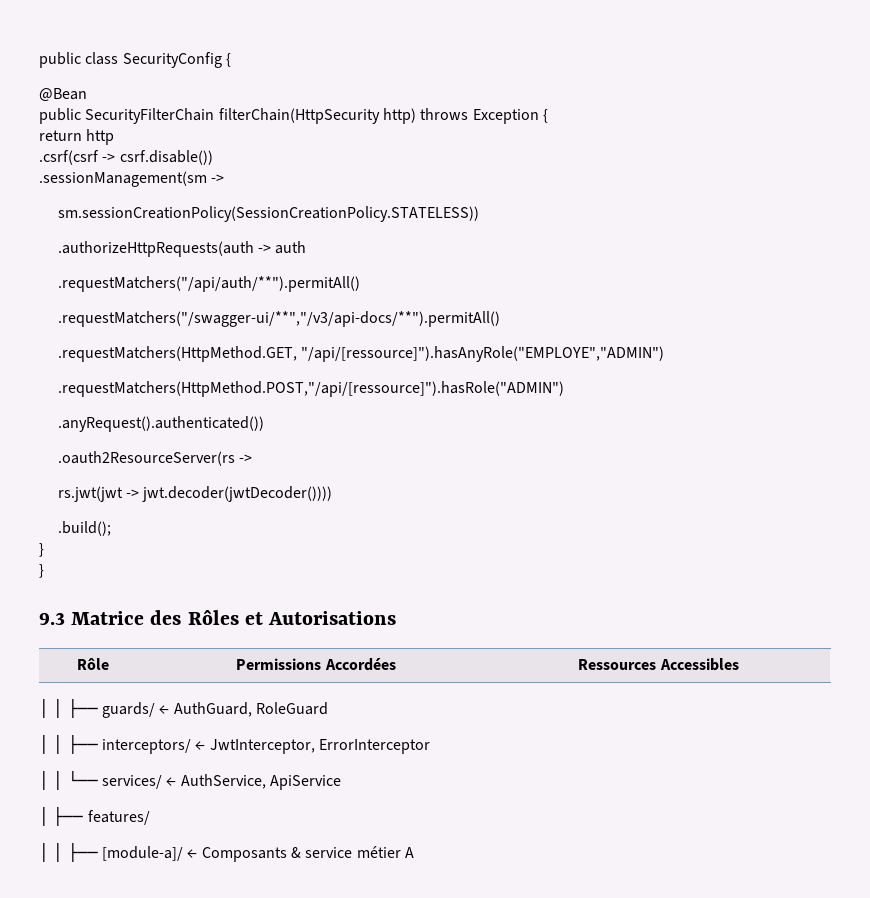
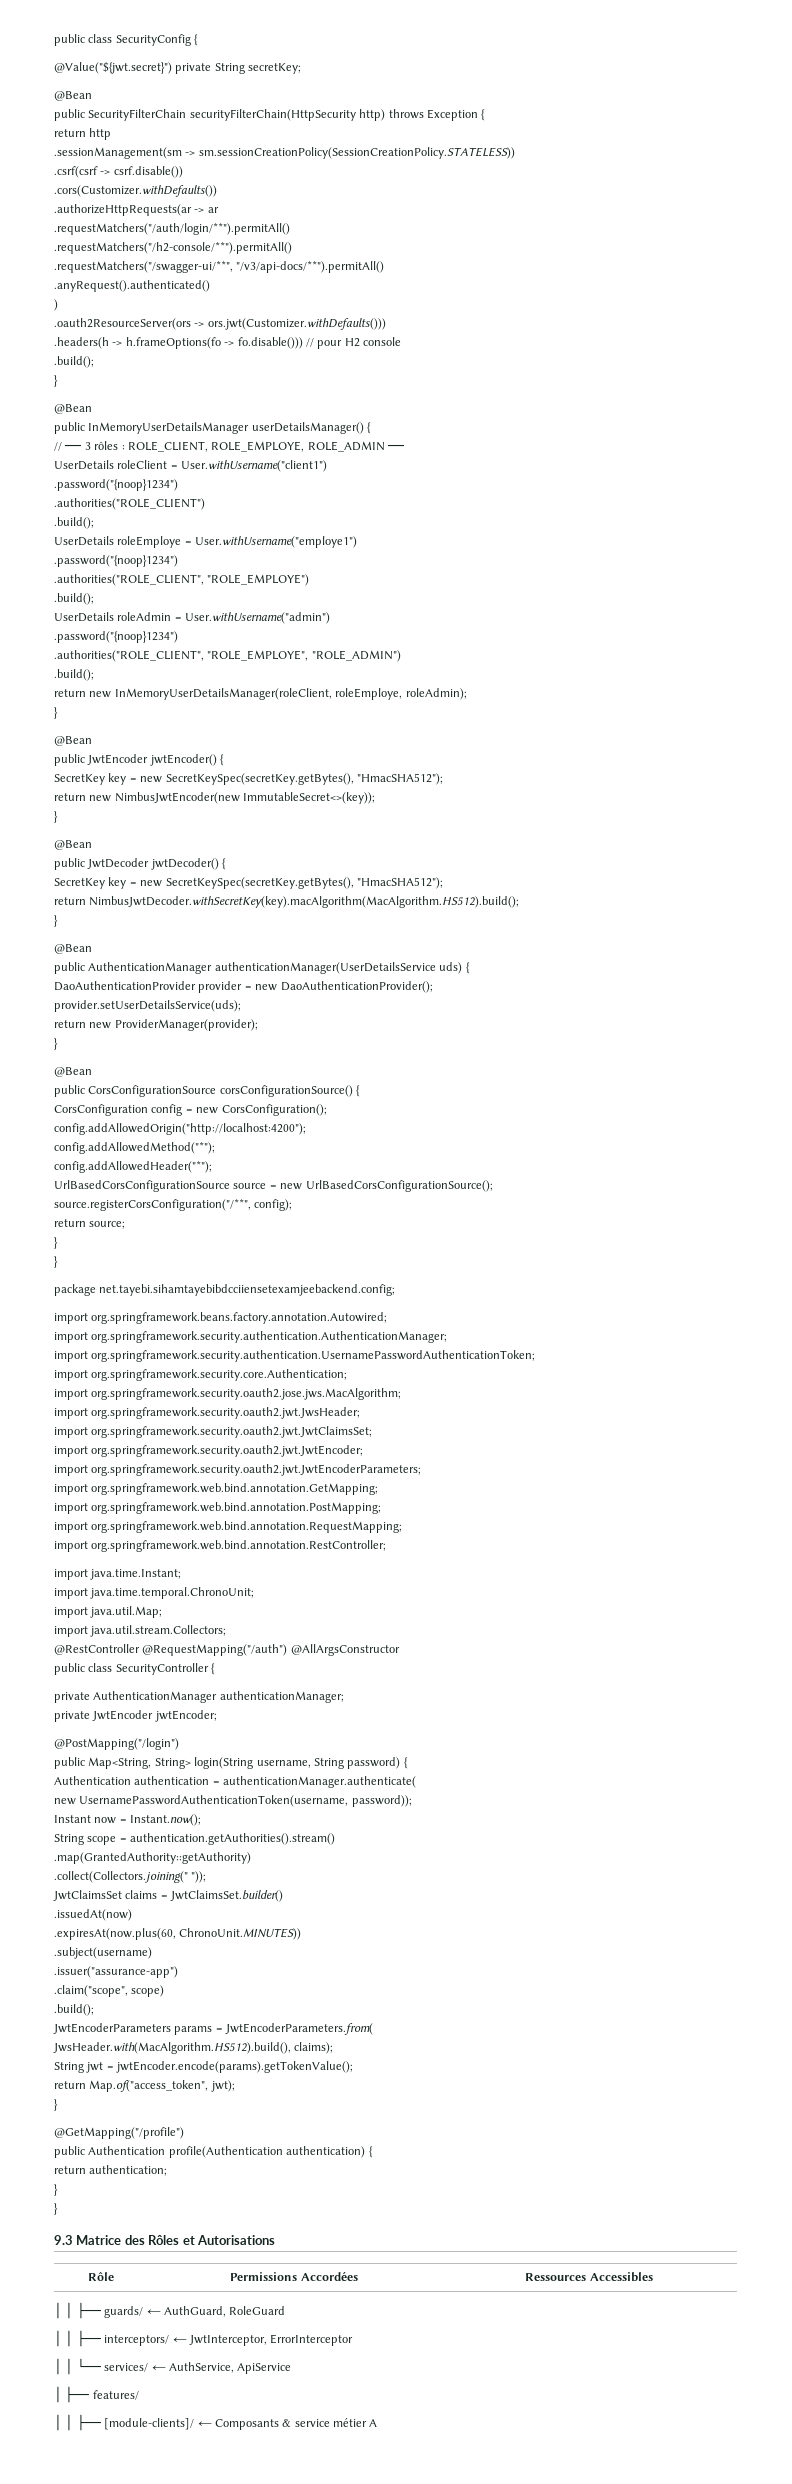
+ @Value("${jwt.secret}") private String secretKey;
- public SecurityFilterChain filterChain(HttpSecurity http) throws Exception {
+ public SecurityFilterChain securityFilterChain(HttpSecurity http) throws Exception {
+ .sessionManagement(sm -> sm.sessionCreationPolicy(SessionCreationPolicy.STATELESS))
- .sessionManagement(sm ->
- sm.sessionCreationPolicy(SessionCreationPolicy.STATELESS))
- .authorizeHttpRequests(auth -> auth
- .requestMatchers("/api/auth/**").permitAll()
- .requestMatchers("/swagger-ui/**","/v3/api-docs/**").permitAll()
- .requestMatchers(HttpMethod.GET, "/api/[ressource]").hasAnyRole("EMPLOYE","ADMIN")
- .requestMatchers(HttpMethod.POST,"/api/[ressource]").hasRole("ADMIN")
- .anyRequest().authenticated())
- .oauth2ResourceServer(rs ->
- rs.jwt(jwt -> jwt.decoder(jwtDecoder())))
+ .cors(Customizer.withDefaults())
+ .authorizeHttpRequests(ar -> ar
+ .requestMatchers("/auth/login/**").permitAll()
+ .requestMatchers("/h2-console/**").permitAll()
+ .requestMatchers("/swagger-ui/**", "/v3/api-docs/**").permitAll()
+ .anyRequest().authenticated()
+ )
+ .oauth2ResourceServer(ors -> ors.jwt(Customizer.withDefaults()))
+ .headers(h -> h.frameOptions(fo -> fo.disable())) // pour H2 console
  .build();
+ }
+ @Bean
+ public InMemoryUserDetailsManager userDetailsManager() {
+ // ── 3 rôles : ROLE_CLIENT, ROLE_EMPLOYE, ROLE_ADMIN ──
+ UserDetails roleClient = User.withUsername("client1")
+ .password("{noop}1234")
+ .authorities("ROLE_CLIENT")
+ .build();
+ UserDetails roleEmploye = User.withUsername("employe1")
+ .password("{noop}1234")
+ .authorities("ROLE_CLIENT", "ROLE_EMPLOYE")
+ .build();
+ UserDetails roleAdmin = User.withUsername("admin")
+ .password("{noop}1234")
+ .authorities("ROLE_CLIENT", "ROLE_EMPLOYE", "ROLE_ADMIN")
+ .build();
+ return new InMemoryUserDetailsManager(roleClient, roleEmploye, roleAdmin);
+ }
+ @Bean
+ public JwtEncoder jwtEncoder() {
+ SecretKey key = new SecretKeySpec(secretKey.getBytes(), "HmacSHA512");
+ return new NimbusJwtEncoder(new ImmutableSecret<>(key));
+ }
+ @Bean
+ public JwtDecoder jwtDecoder() {
+ SecretKey key = new SecretKeySpec(secretKey.getBytes(), "HmacSHA512");
+ return NimbusJwtDecoder.withSecretKey(key).macAlgorithm(MacAlgorithm.HS512).build();
+ }
+ @Bean
+ public AuthenticationManager authenticationManager(UserDetailsService uds) {
+ DaoAuthenticationProvider provider = new DaoAuthenticationProvider();
+ provider.setUserDetailsService(uds);
+ return new ProviderManager(provider);
+ }
+ @Bean
+ public CorsConfigurationSource corsConfigurationSource() {
+ CorsConfiguration config = new CorsConfiguration();
+ config.addAllowedOrigin("http://localhost:4200");
+ config.addAllowedMethod("*");
+ config.addAllowedHeader("*");
+ UrlBasedCorsConfigurationSource source = new UrlBasedCorsConfigurationSource();
+ source.registerCorsConfiguration("/**", config);
+ return source;
+ }
+ }
+ package net.tayebi.sihamtayebibdcciiensetexamjeebackend.config;
+ import org.springframework.beans.factory.annotation.Autowired;
+ import org.springframework.security.authentication.AuthenticationManager;
+ import org.springframework.security.authentication.UsernamePasswordAuthenticationToken;
+ import org.springframework.security.core.Authentication;
+ import org.springframework.security.oauth2.jose.jws.MacAlgorithm;
+ import org.springframework.security.oauth2.jwt.JwsHeader;
+ import org.springframework.security.oauth2.jwt.JwtClaimsSet;
+ import org.springframework.security.oauth2.jwt.JwtEncoder;
+ import org.springframework.security.oauth2.jwt.JwtEncoderParameters;
+ import org.springframework.web.bind.annotation.GetMapping;
+ import org.springframework.web.bind.annotation.PostMapping;
+ import org.springframework.web.bind.annotation.RequestMapping;
+ import org.springframework.web.bind.annotation.RestController;
+ import java.time.Instant;
+ import java.time.temporal.ChronoUnit;
+ import java.util.Map;
+ import java.util.stream.Collectors;
+ @RestController @RequestMapping("/auth") @AllArgsConstructor
+ public class SecurityController {
+ private AuthenticationManager authenticationManager;
+ private JwtEncoder jwtEncoder;
+ @PostMapping("/login")
+ public Map<String, String> login(String username, String password) {
+ Authentication authentication = authenticationManager.authenticate(
+ new UsernamePasswordAuthenticationToken(username, password));
+ Instant now = Instant.now();
+ String scope = authentication.getAuthorities().stream()
+ .map(GrantedAuthority::getAuthority)
+ .collect(Collectors.joining(" "));
+ JwtClaimsSet claims = JwtClaimsSet.builder()
+ .issuedAt(now)
+ .expiresAt(now.plus(60, ChronoUnit.MINUTES))
+ .subject(username)
+ .issuer("assurance-app")
+ .claim("scope", scope)
+ .build();
+ JwtEncoderParameters params = JwtEncoderParameters.from(
+ JwsHeader.with(MacAlgorithm.HS512).build(), claims);
+ String jwt = jwtEncoder.encode(params).getTokenValue();
+ return Map.of("access_token", jwt);
+ }
+ @GetMapping("/profile")
+ public Authentication profile(Authentication authentication) {
+ return authentication;
- │ │ ├── [module-a]/ ← Composants & service métier A
+ │ │ ├── [module-clients]/ ← Composants & service métier A

